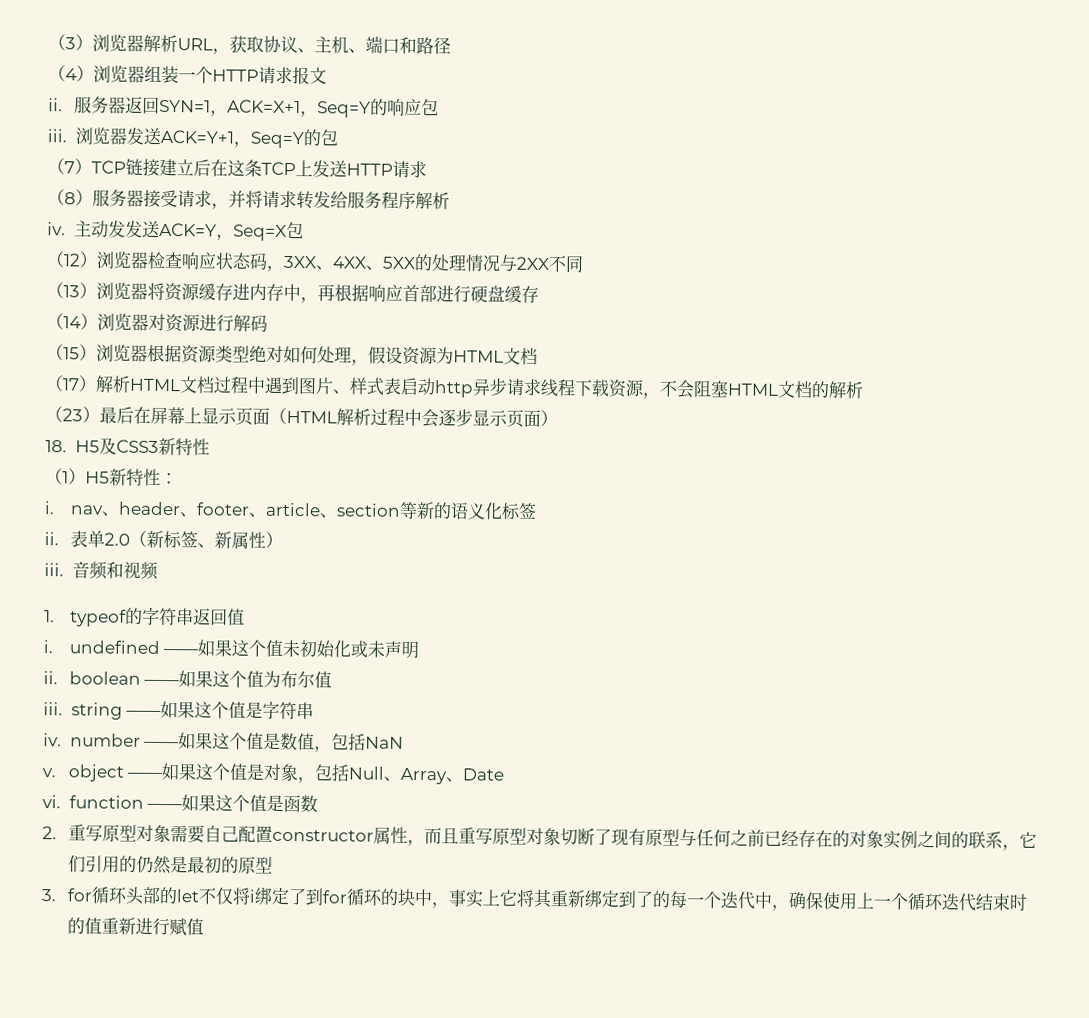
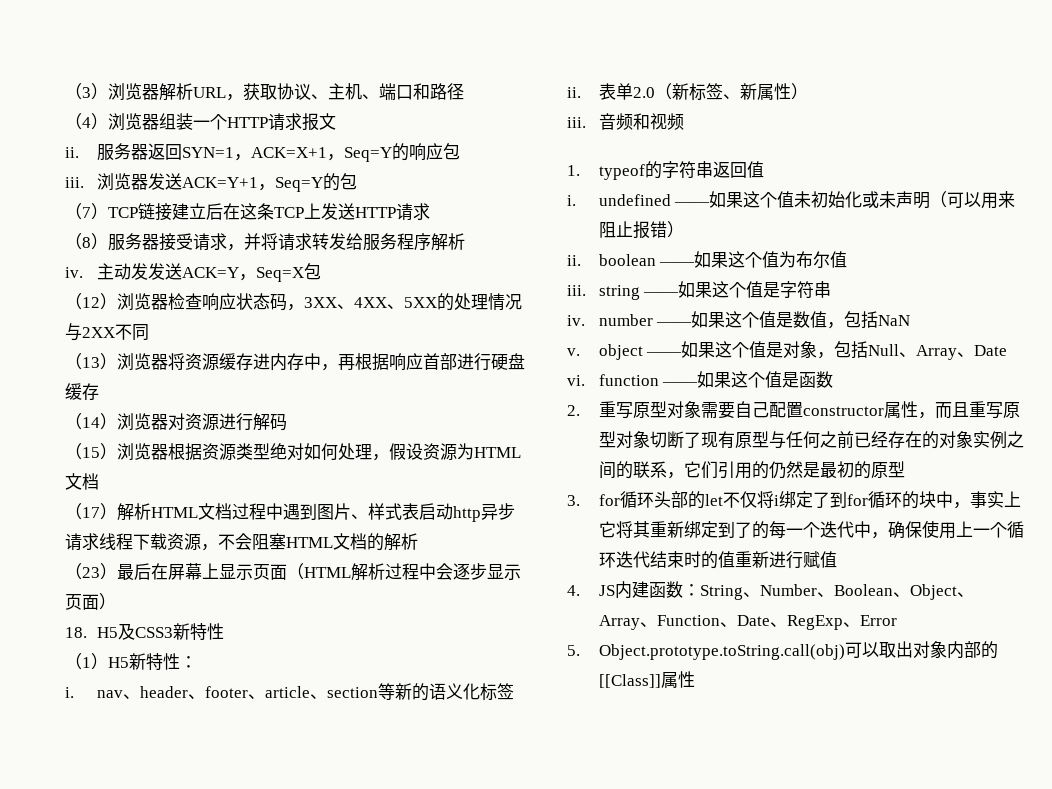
- i. undefined ——如果这个值未初始化或未声明
+ i. undefined ——如果这个值未初始化或未声明（可以用来阻止报错）
+ 4. JS内建函数：String、Number、Boolean、Object、Array、Function、Date、RegExp、Error
+ 5. Object.prototype.toString.call(obj)可以取出对象内部的[[Class]]属性

